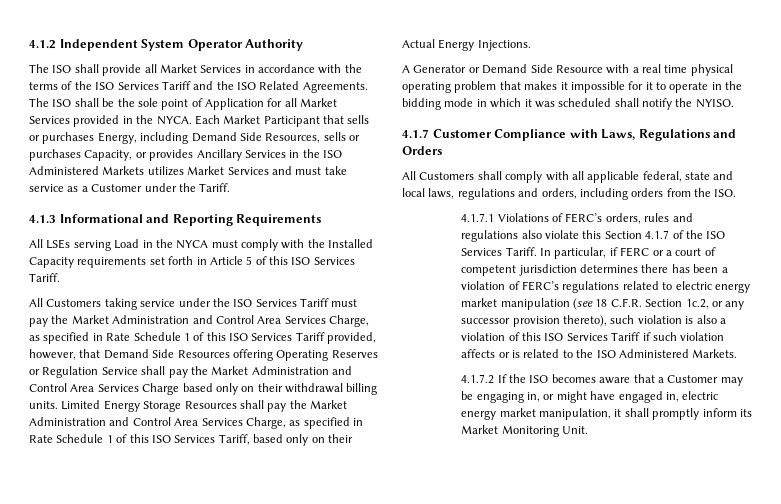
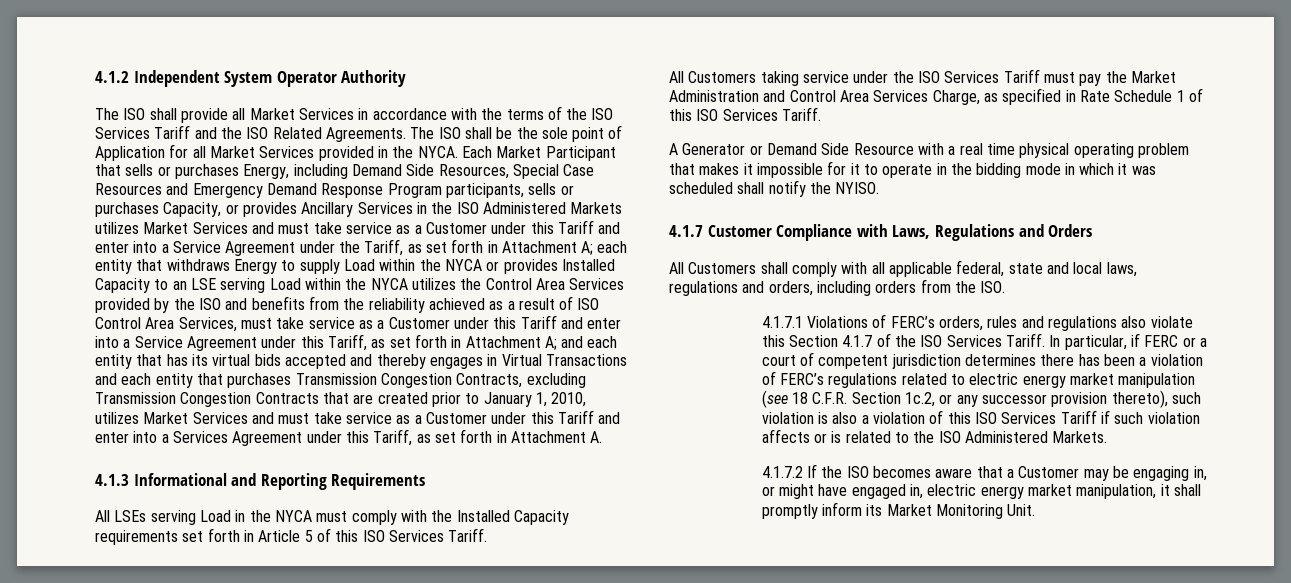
- Each Market Participant that sells or purchases Energy, including Demand Side Resources, sells or purchases Capacity, or provides Ancillary Services in the ISO Administered Markets utilizes Market Services and must take service as a Customer under the Tariff.
+ Each Market Participant that sells or purchases Energy, including Demand Side Resources, Special Case Resources and Emergency Demand Response Program participants, sells or purchases Capacity, or provides Ancillary Services in the ISO Administered Markets utilizes Market Services and must take service as a Customer under this Tariff and enter into a Service Agreement under the Tariff, as set forth in Attachment A; each entity that withdraws Energy to supply Load within the NYCA or provides Installed Capacity to an LSE serving Load within the NYCA utilizes the Control Area Services provided by the ISO and benefits from the reliability achieved as a result of ISO Control Area Services, must take service as a Customer under this Tariff and enter into a Service Agreement under this Tariff, as set forth in Attachment A; and each entity that has its virtual bids accepted and thereby engages in Virtual Transactions and each entity that purchases Transmission Congestion Contracts, excluding Transmission Congestion Contracts that are created prior to January 1, 2010, utilizes Market Services and must take service as a Customer under this Tariff and enter into a Services Agreement under this Tariff, as set forth in Attachment A.
- All Customers taking service under the ISO Services Tariff must pay the Market Administration and Control Area Services Charge, as specified in Rate Schedule 1 of this ISO Services Tariff provided, however, that Demand Side Resources offering Operating Reserves or Regulation Service shall pay the Market Administration and Control Area Services Charge based only on their withdrawal billing units. Limited Energy Storage Resources shall pay the Market Administration and Control Area Services Charge, as specified in Rate Schedule 1 of this ISO Services Tariff, based only on their Actual Energy Injections.
+ All Customers taking service under the ISO Services Tariff must pay the Market Administration and Control Area Services Charge, as specified in Rate Schedule 1 of this ISO Services Tariff.

